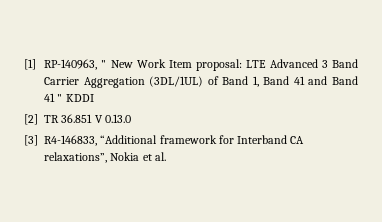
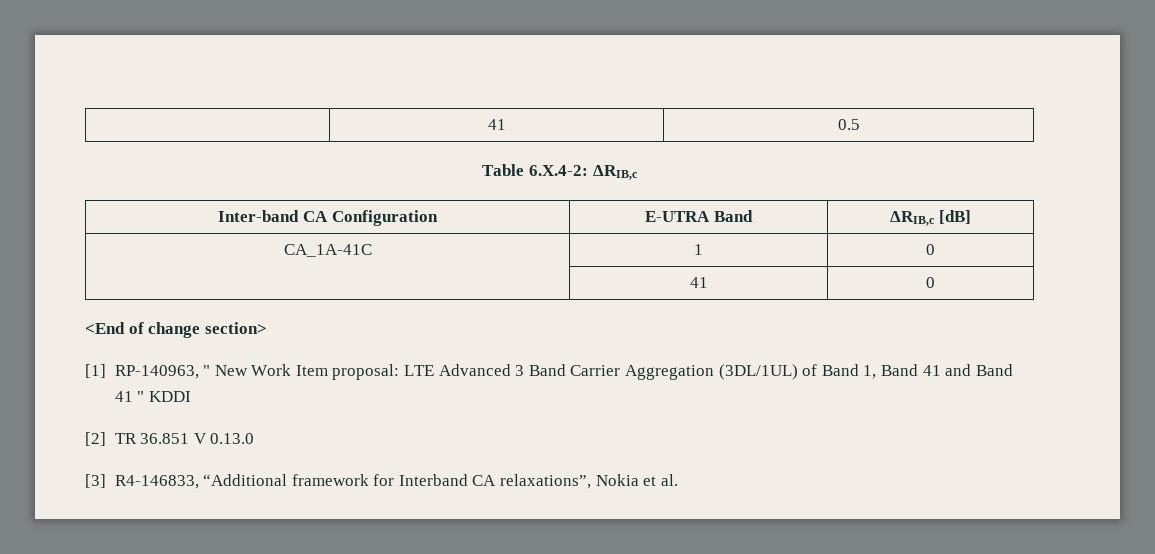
+ | 41 | 0.5
+ Table 6.X.4-2: ΔRIB,c
+ Inter-band CA Configuration | E-UTRA Band | ΔRIB,c [dB]
+ CA_1A-41C | 1 | 0
+ | 41 | 0
+ <End of change section>

